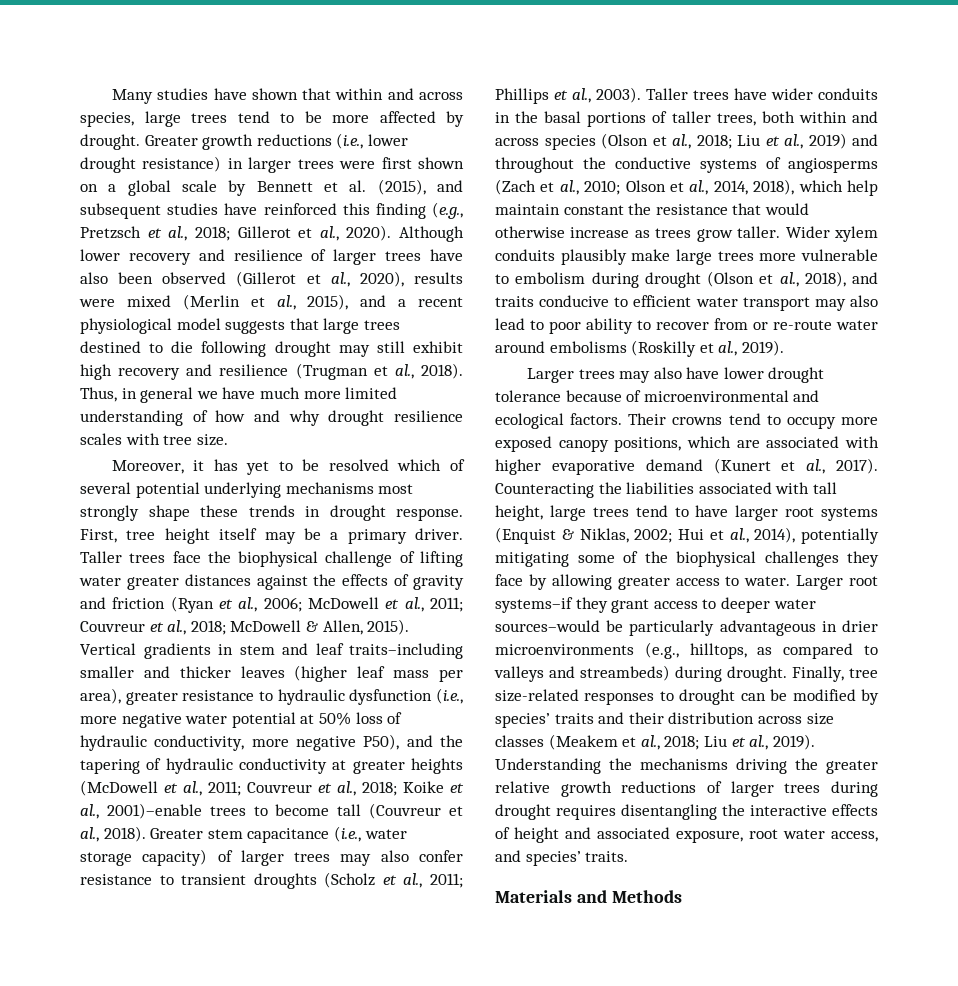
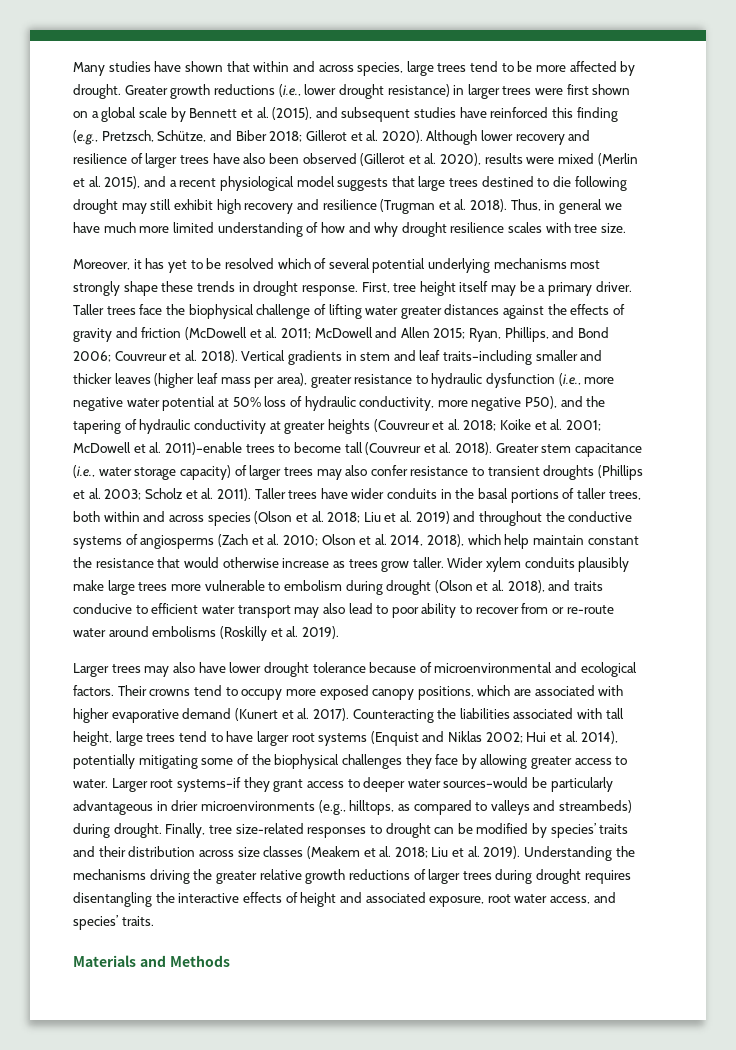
- Greater growth reductions (i.e., lower drought resistance) in larger trees were first shown on a global scale by Bennett et al. (2015), and subsequent studies have reinforced this finding (e.g., Pretzsch et al., 2018; Gillerot et al., 2020).
+ Greater growth reductions (i.e., lower drought resistance) in larger trees were first shown on a global scale by Bennett et al. (2015), and subsequent studies have reinforced this finding (e.g., Pretzsch, Schütze, and Biber 2018; Gillerot et al. 2020).
- Although lower recovery and resilience of larger trees have also been observed (Gillerot et al., 2020), results were mixed (Merlin et al., 2015), and a recent physiological model suggests that large trees destined to die following drought may still exhibit high recovery and resilience (Trugman et al., 2018).
+ Although lower recovery and resilience of larger trees have also been observed (Gillerot et al. 2020), results were mixed (Merlin et al. 2015), and a recent physiological model suggests that large trees destined to die following drought may still exhibit high recovery and resilience (Trugman et al. 2018).
- Taller trees face the biophysical challenge of lifting water greater distances against the effects of gravity and friction (Ryan et al., 2006; McDowell et al., 2011; Couvreur et al., 2018; McDowell & Allen, 2015).
+ Taller trees face the biophysical challenge of lifting water greater distances against the effects of gravity and friction (McDowell et al. 2011; McDowell and Allen 2015; Ryan, Phillips, and Bond 2006; Couvreur et al. 2018).
- Vertical gradients in stem and leaf traits–including smaller and thicker leaves (higher leaf mass per area), greater resistance to hydraulic dysfunction (i.e., more negative water potential at 50% loss of hydraulic conductivity, more negative P50), and the tapering of hydraulic conductivity at greater heights (McDowell et al., 2011; Couvreur et al., 2018; Koike et al., 2001)–enable trees to become tall (Couvreur et al., 2018).
+ Vertical gradients in stem and leaf traits–including smaller and thicker leaves (higher leaf mass per area), greater resistance to hydraulic dysfunction (i.e., more negative water potential at 50% loss of hydraulic conductivity, more negative P50), and the tapering of hydraulic conductivity at greater heights (Couvreur et al. 2018; Koike et al. 2001; McDowell et al. 2011)–enable trees to become tall (Couvreur et al. 2018).
- Greater stem capacitance (i.e., water storage capacity) of larger trees may also confer resistance to transient droughts (Scholz et al., 2011; Phillips et al., 2003).
+ Greater stem capacitance (i.e., water storage capacity) of larger trees may also confer resistance to transient droughts (Phillips et al. 2003; Scholz et al. 2011).
- Taller trees have wider conduits in the basal portions of taller trees, both within and across species (Olson et al., 2018; Liu et al., 2019) and throughout the conductive systems of angiosperms (Zach et al., 2010; Olson et al., 2014, 2018), which help maintain constant the resistance that would otherwise increase as trees grow taller.
+ Taller trees have wider conduits in the basal portions of taller trees, both within and across species (Olson et al. 2018; Liu et al. 2019) and throughout the conductive systems of angiosperms (Zach et al. 2010; Olson et al. 2014, 2018), which help maintain constant the resistance that would otherwise increase as trees grow taller.
- Wider xylem conduits plausibly make large trees more vulnerable to embolism during drought (Olson et al., 2018), and traits conducive to efficient water transport may also lead to poor ability to recover from or re-route water around embolisms (Roskilly et al., 2019).
+ Wider xylem conduits plausibly make large trees more vulnerable to embolism during drought (Olson et al. 2018), and traits conducive to efficient water transport may also lead to poor ability to recover from or re-route water around embolisms (Roskilly et al. 2019).
- Their crowns tend to occupy more exposed canopy positions, which are associated with higher evaporative demand (Kunert et al., 2017).
+ Their crowns tend to occupy more exposed canopy positions, which are associated with higher evaporative demand (Kunert et al. 2017).
- Counteracting the liabilities associated with tall height, large trees tend to have larger root systems (Enquist & Niklas, 2002; Hui et al., 2014), potentially mitigating some of the biophysical challenges they face by allowing greater access to water.
+ Counteracting the liabilities associated with tall height, large trees tend to have larger root systems (Enquist and Niklas 2002; Hui et al. 2014), potentially mitigating some of the biophysical challenges they face by allowing greater access to water.
- Finally, tree size-related responses to drought can be modified by species’ traits and their distribution across size classes (Meakem et al., 2018; Liu et al., 2019).
+ Finally, tree size-related responses to drought can be modified by species’ traits and their distribution across size classes (Meakem et al. 2018; Liu et al. 2019).

